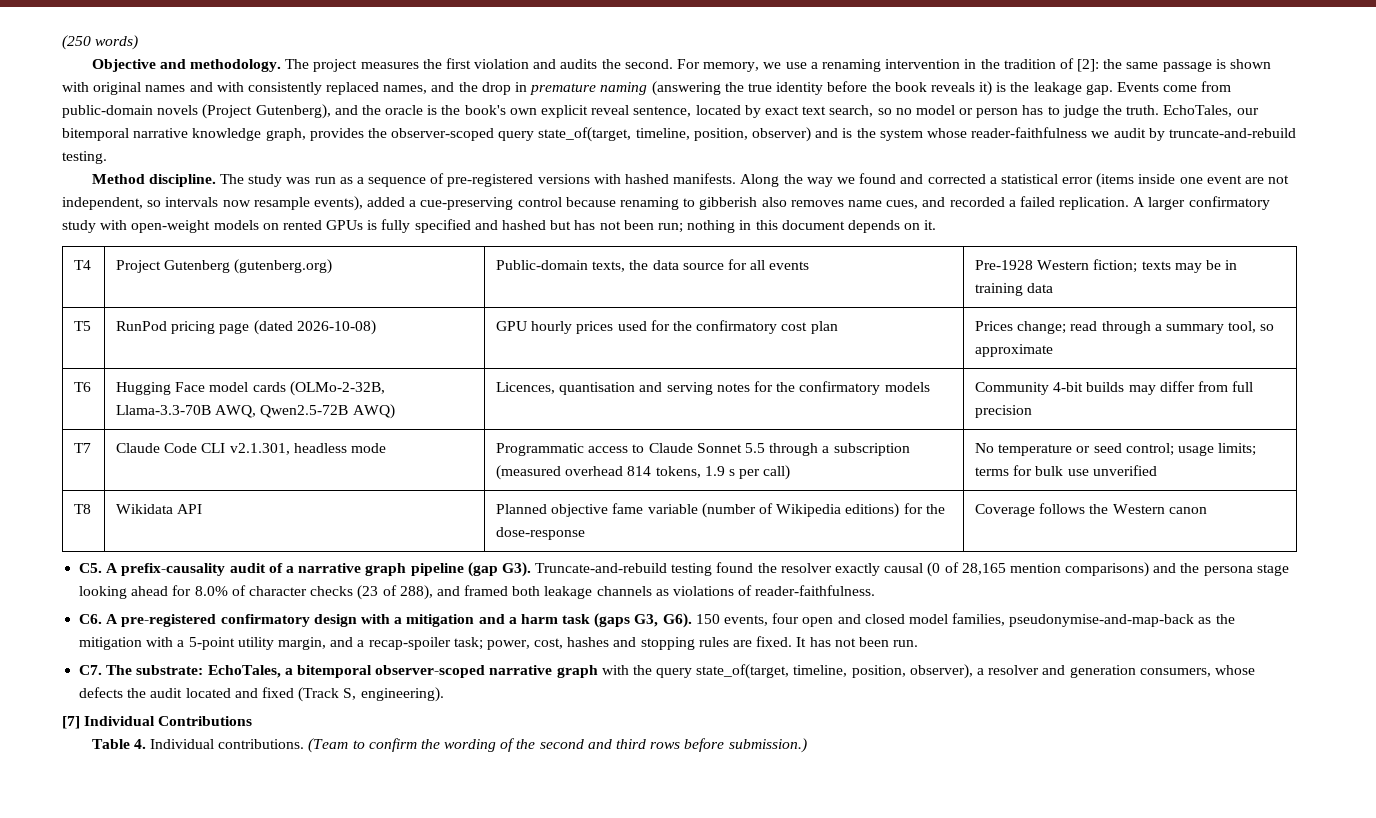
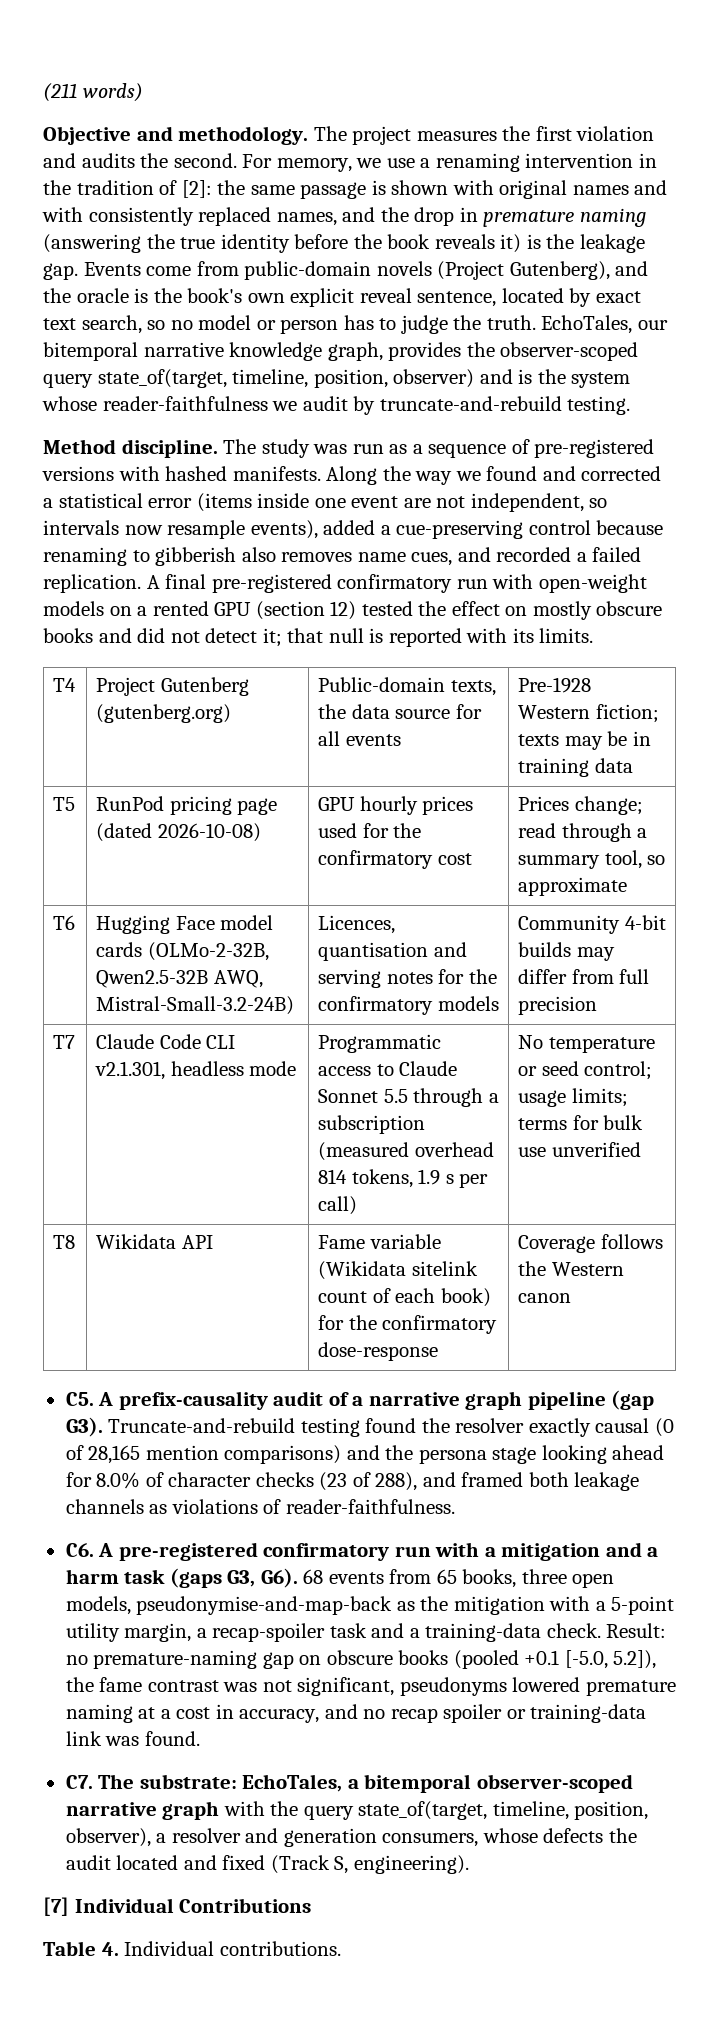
- (250 words)
+ (211 words)
- A larger confirmatory study with open-weight models on rented GPUs is fully specified and hashed but has not been run; nothing in this document depends on it.
+ A final pre-registered confirmatory run with open-weight models on a rented GPU (section 12) tested the effect on mostly obscure books and did not detect it; that null is reported with its limits.
- T5 | RunPod pricing page (dated 2026-10-08) | GPU hourly prices used for the confirmatory cost plan | Prices change; read through a summary tool, so approximate
+ T5 | RunPod pricing page (dated 2026-10-08) | GPU hourly prices used for the confirmatory cost | Prices change; read through a summary tool, so approximate
- T6 | Hugging Face model cards (OLMo-2-32B, Llama-3.3-70B AWQ, Qwen2.5-72B AWQ) | Licences, quantisation and serving notes for the confirmatory models | Community 4-bit builds may differ from full precision
+ T6 | Hugging Face model cards (OLMo-2-32B, Qwen2.5-32B AWQ, Mistral-Small-3.2-24B) | Licences, quantisation and serving notes for the confirmatory models | Community 4-bit builds may differ from full precision
- T8 | Wikidata API | Planned objective fame variable (number of Wikipedia editions) for the dose-response | Coverage follows the Western canon
+ T8 | Wikidata API | Fame variable (Wikidata sitelink count of each book) for the confirmatory dose-response | Coverage follows the Western canon
- C6. A pre-registered confirmatory design with a mitigation and a harm task (gaps G3, G6). 150 events, four open and closed model families, pseudonymise-and-map-back as the mitigation with a 5-point utility margin, and a recap-spoiler task; power, cost, hashes and stopping rules are fixed. It has not been run.
+ C6. A pre-registered confirmatory run with a mitigation and a harm task (gaps G3, G6). 68 events from 65 books, three open models, pseudonymise-and-map-back as the mitigation with a 5-point utility margin, a recap-spoiler task and a training-data check. Result: no premature-naming gap on obscure books (pooled +0.1 [-5.0, 5.2]), the fame contrast was not significant, pseudonyms lowered premature naming at a cost in accuracy, and no recap spoiler or training-data link was found.
- (Team to confirm the wording of the second and third rows before submission.)

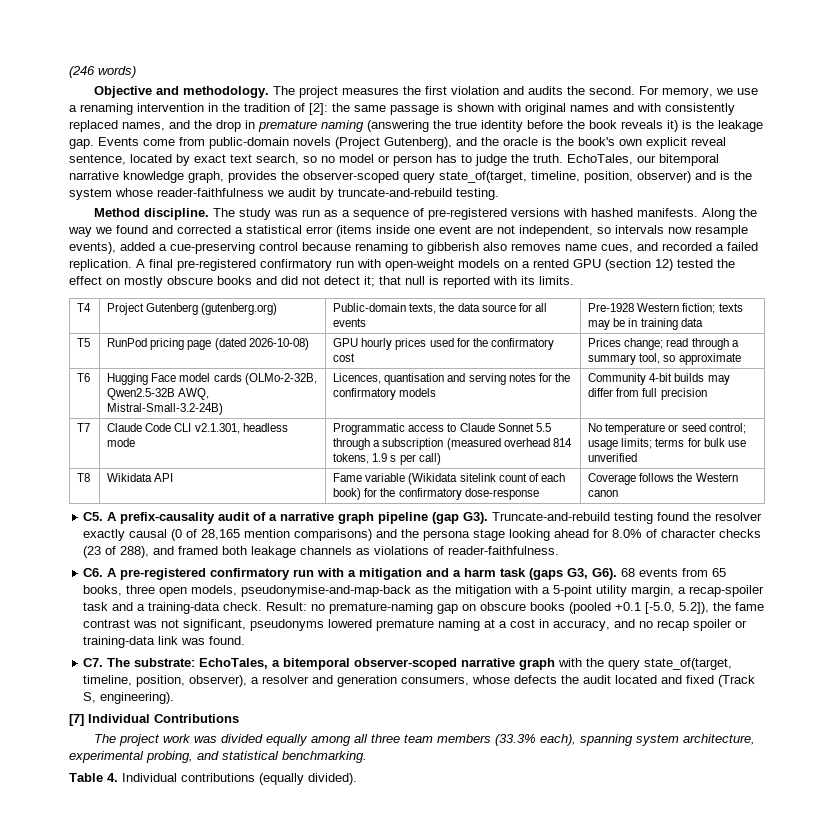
- (211 words)
+ (246 words)
+ The project work was divided equally among all three team members (33.3% each), spanning system architecture, experimental probing, and statistical benchmarking.
- Table 4. Individual contributions.
+ Table 4. Individual contributions (equally divided).

